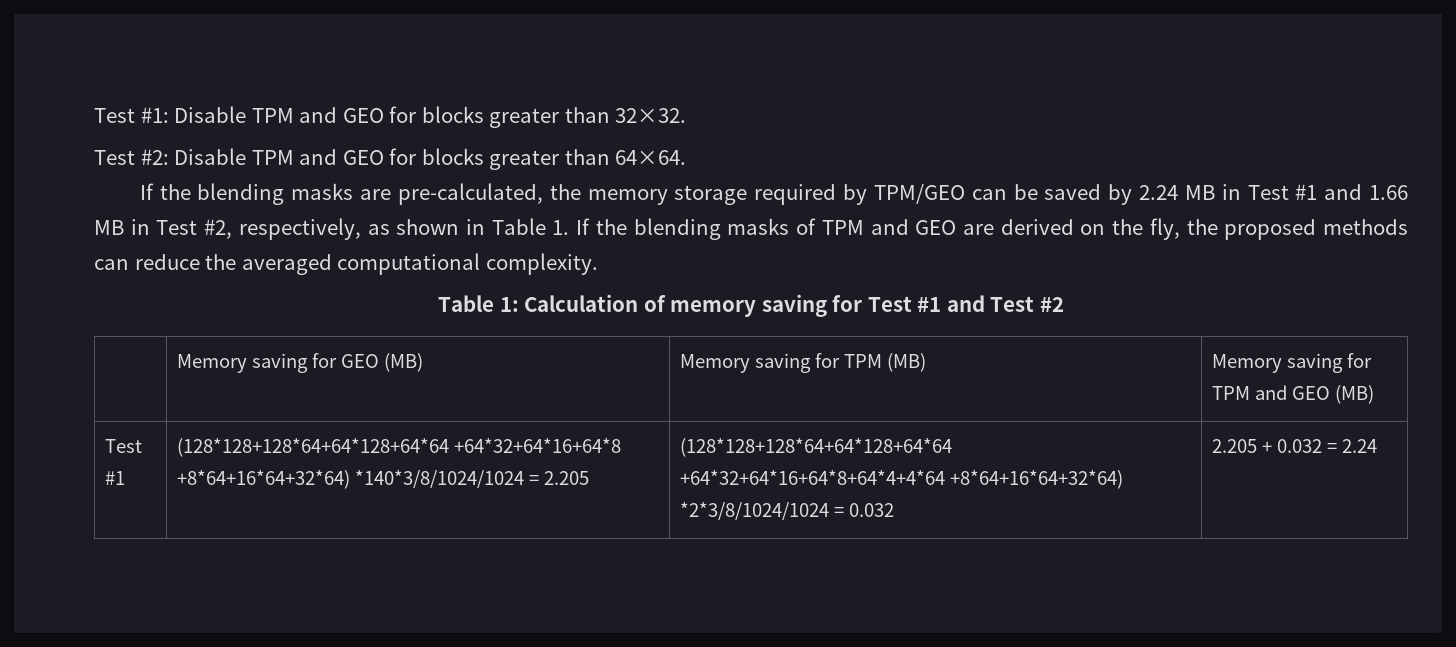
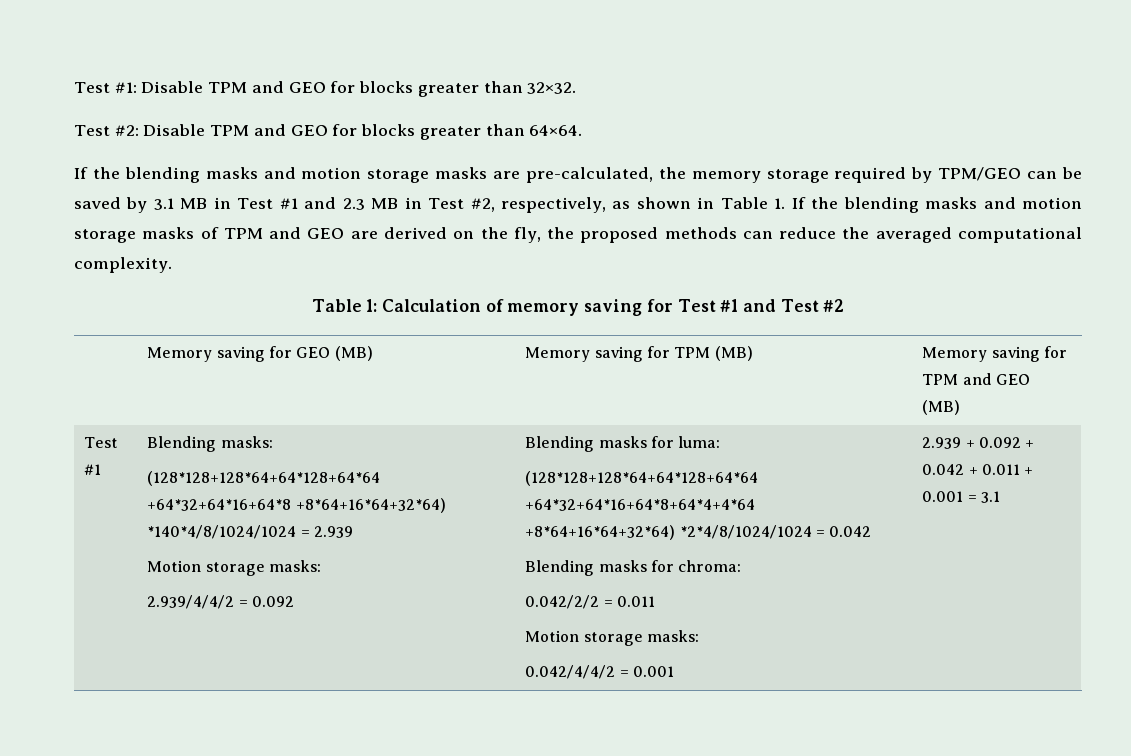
- If the blending masks are pre-calculated, the memory storage required by TPM/GEO can be saved by 2.24 MB in Test #1 and 1.66 MB in Test #2, respectively, as shown in Table 1. If the blending masks of TPM and GEO are derived on the fly, the proposed methods can reduce the averaged computational complexity.
+ If the blending masks and motion storage masks are pre-calculated, the memory storage required by TPM/GEO can be saved by 3.1 MB in Test #1 and 2.3 MB in Test #2, respectively, as shown in Table 1. If the blending masks and motion storage masks of TPM and GEO are derived on the fly, the proposed methods can reduce the averaged computational complexity.
+ Blending masks:
- (128*128+128*64+64*128+64*64 +64*32+64*16+64*8 +8*64+16*64+32*64) *140*3/8/1024/1024 = 2.205 | (128*128+128*64+64*128+64*64 +64*32+64*16+64*8+64*4+4*64 +8*64+16*64+32*64) *2*3/8/1024/1024 = 0.032 | 2.205 + 0.032 = 2.24
+ (128*128+128*64+64*128+64*64 +64*32+64*16+64*8 +8*64+16*64+32*64) *140*4/8/1024/1024 = 2.939
+ Motion storage masks:
+ 2.939/4/4/2 = 0.092 | Blending masks for luma:
+ (128*128+128*64+64*128+64*64 +64*32+64*16+64*8+64*4+4*64 +8*64+16*64+32*64) *2*4/8/1024/1024 = 0.042
+ Blending masks for chroma:
+ 0.042/2/2 = 0.011
+ Motion storage masks:
+ 0.042/4/4/2 = 0.001 | 2.939 + 0.092 + 0.042 + 0.011 + 0.001 = 3.1

